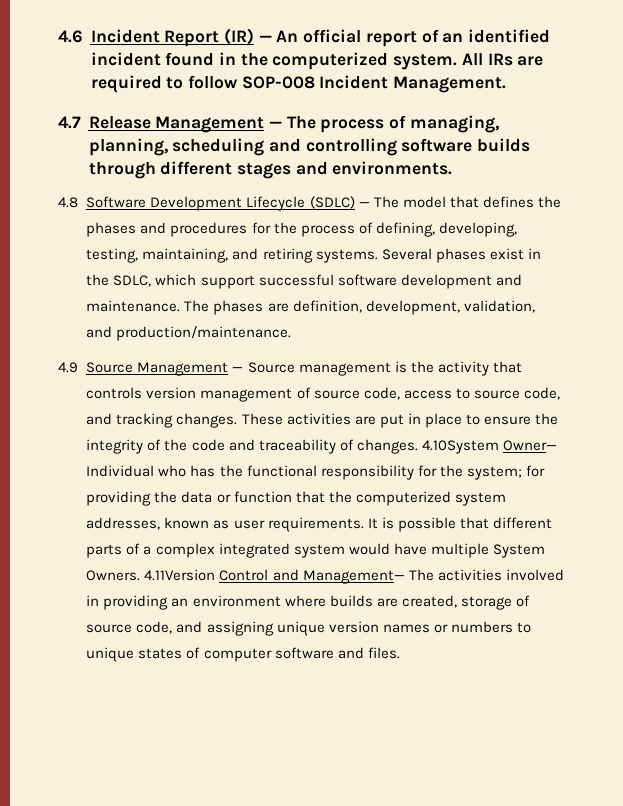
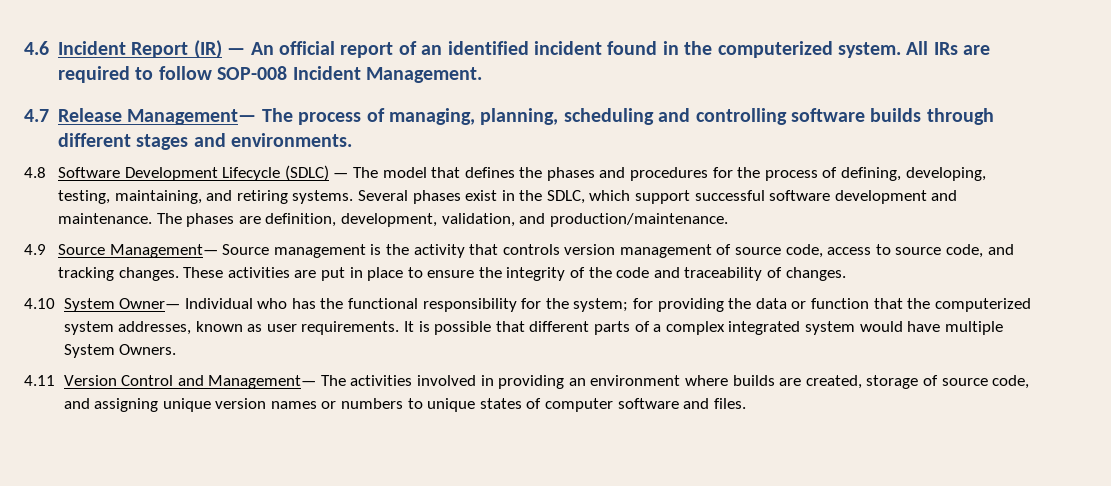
- 4.7 Release Management — The process of managing, planning, scheduling and controlling software builds through different stages and environments.
+ 4.7 Release Management— The process of managing, planning, scheduling and controlling software builds through different stages and environments.
- 4.9 Source Management — Source management is the activity that controls version management of source code, access to source code, and tracking changes.
+ 4.9 Source Management— Source management is the activity that controls version management of source code, access to source code, and tracking changes.
- These activities are put in place to ensure the integrity of the code and traceability of changes. 4.10System Owner— Individual who has the functional responsibility for the system; for providing the data or function that the computerized system addresses, known as user requirements.
+ These activities are put in place to ensure the integrity of the code and traceability of changes.
+ 4.10 System Owner— Individual who has the functional responsibility for the system; for providing the data or function that the computerized system addresses, known as user requirements.
- It is possible that different parts of a complex integrated system would have multiple System Owners. 4.11Version Control and Management— The activities involved in providing an environment where builds are created, storage of source code, and assigning unique version names or numbers to unique states of computer software and files.
+ It is possible that different parts of a complex integrated system would have multiple System Owners.
+ 4.11 Version Control and Management— The activities involved in providing an environment where builds are created, storage of source code, and assigning unique version names or numbers to unique states of computer software and files.

